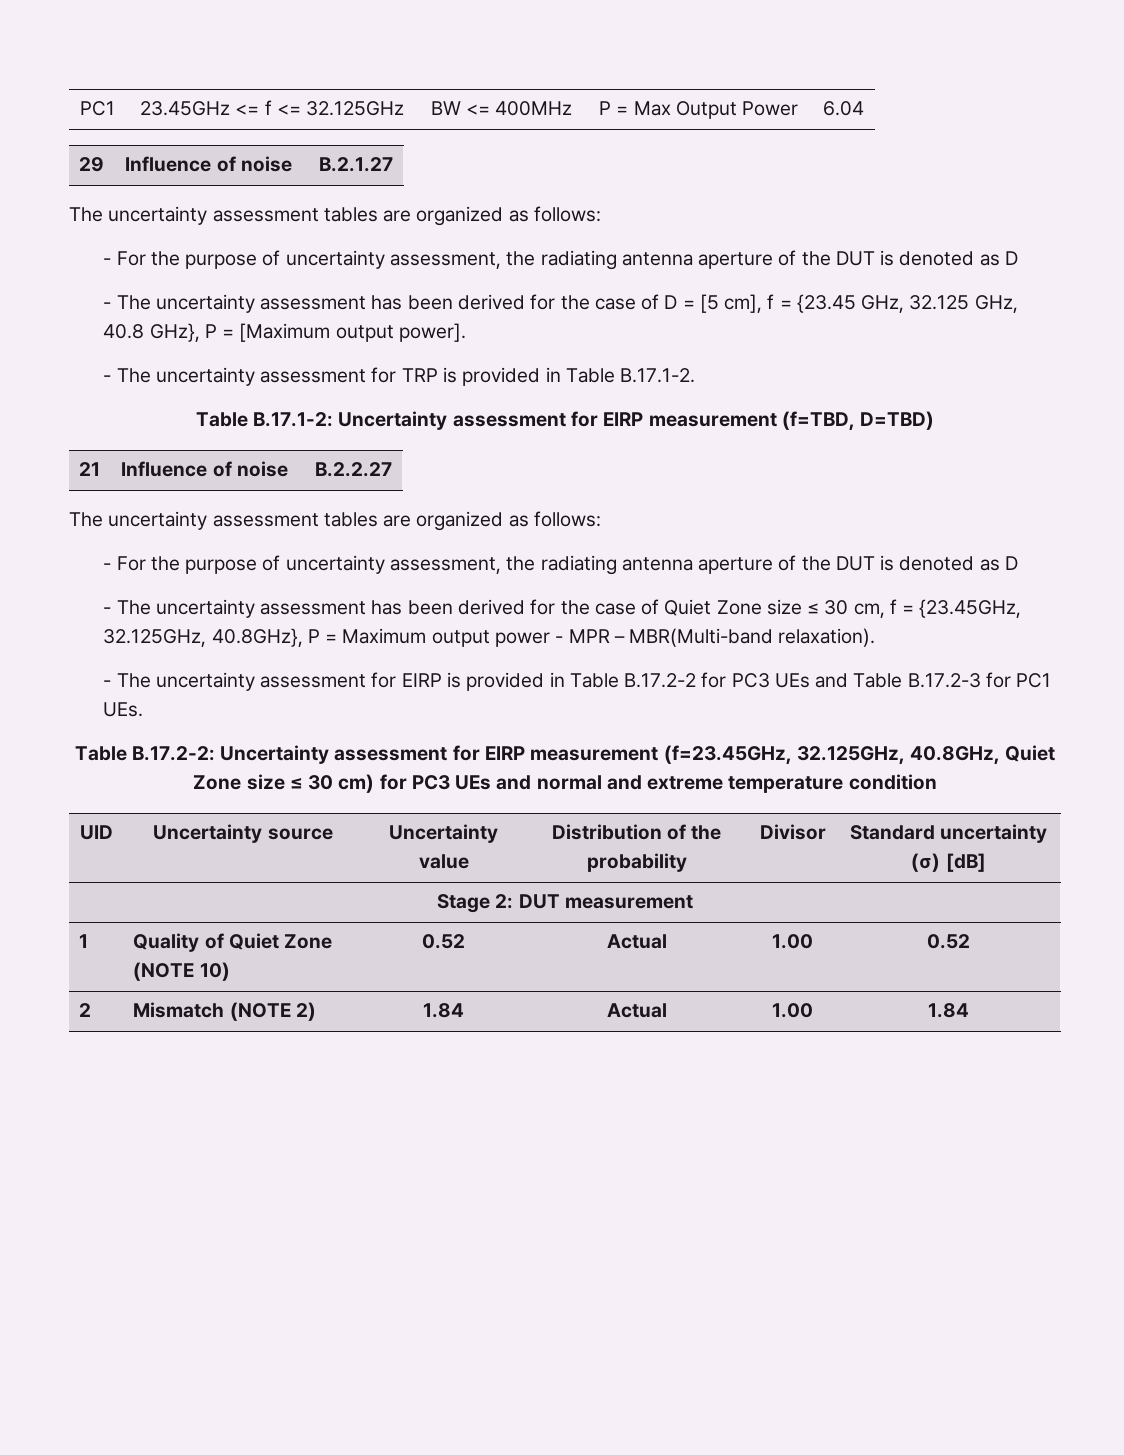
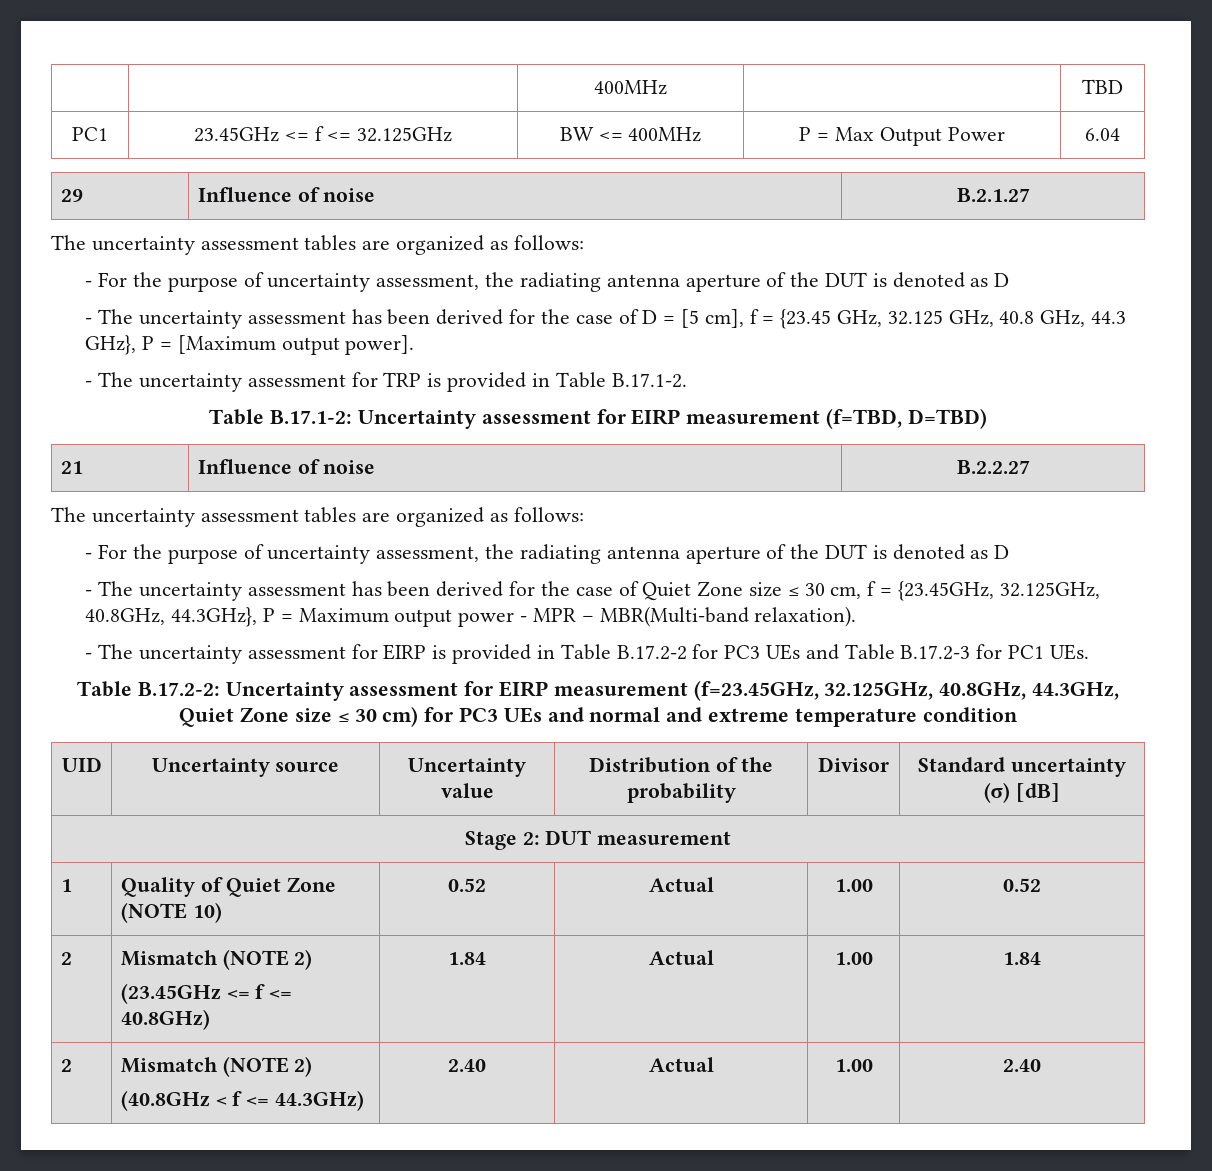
+ | | 400MHz | | TBD
- - The uncertainty assessment has been derived for the case of D = [5 cm], f = {23.45 GHz, 32.125 GHz, 40.8 GHz}, P = [Maximum output power].
+ - The uncertainty assessment has been derived for the case of D = [5 cm], f = {23.45 GHz, 32.125 GHz, 40.8 GHz, 44.3 GHz}, P = [Maximum output power].
- - The uncertainty assessment has been derived for the case of Quiet Zone size ≤ 30 cm, f = {23.45GHz, 32.125GHz, 40.8GHz}, P = Maximum output power - MPR – MBR(Multi-band relaxation).
+ - The uncertainty assessment has been derived for the case of Quiet Zone size ≤ 30 cm, f = {23.45GHz, 32.125GHz, 40.8GHz, 44.3GHz}, P = Maximum output power - MPR – MBR(Multi-band relaxation).
- Table B.17.2-2: Uncertainty assessment for EIRP measurement (f=23.45GHz, 32.125GHz, 40.8GHz, Quiet Zone size ≤ 30 cm) for PC3 UEs and normal and extreme temperature condition
+ Table B.17.2-2: Uncertainty assessment for EIRP measurement (f=23.45GHz, 32.125GHz, 40.8GHz, 44.3GHz, Quiet Zone size ≤ 30 cm) for PC3 UEs and normal and extreme temperature condition
  1 | Quality of Quiet Zone (NOTE 10) | 0.52 | Actual | 1.00 | 0.52
- 2 | Mismatch (NOTE 2) | 1.84 | Actual | 1.00 | 1.84
+ 2 | Mismatch (NOTE 2)
+ (23.45GHz <= f <= 40.8GHz) | 1.84 | Actual | 1.00 | 1.84
+ 2 | Mismatch (NOTE 2)
+ (40.8GHz < f <= 44.3GHz) | 2.40 | Actual | 1.00 | 2.40

